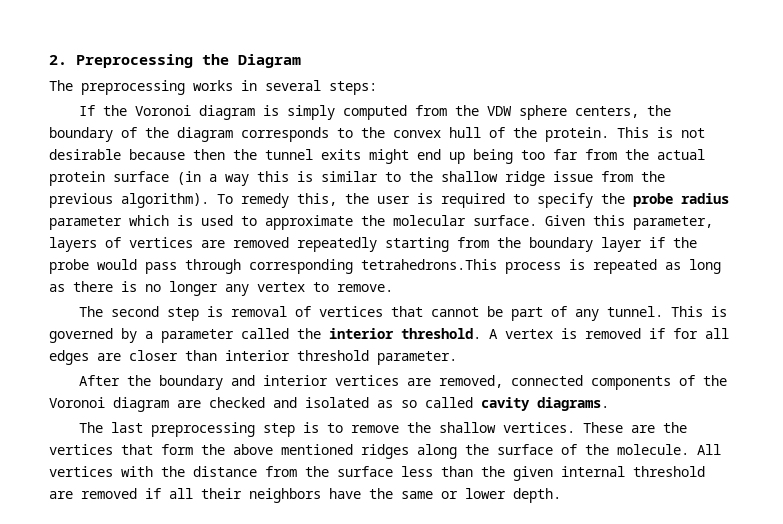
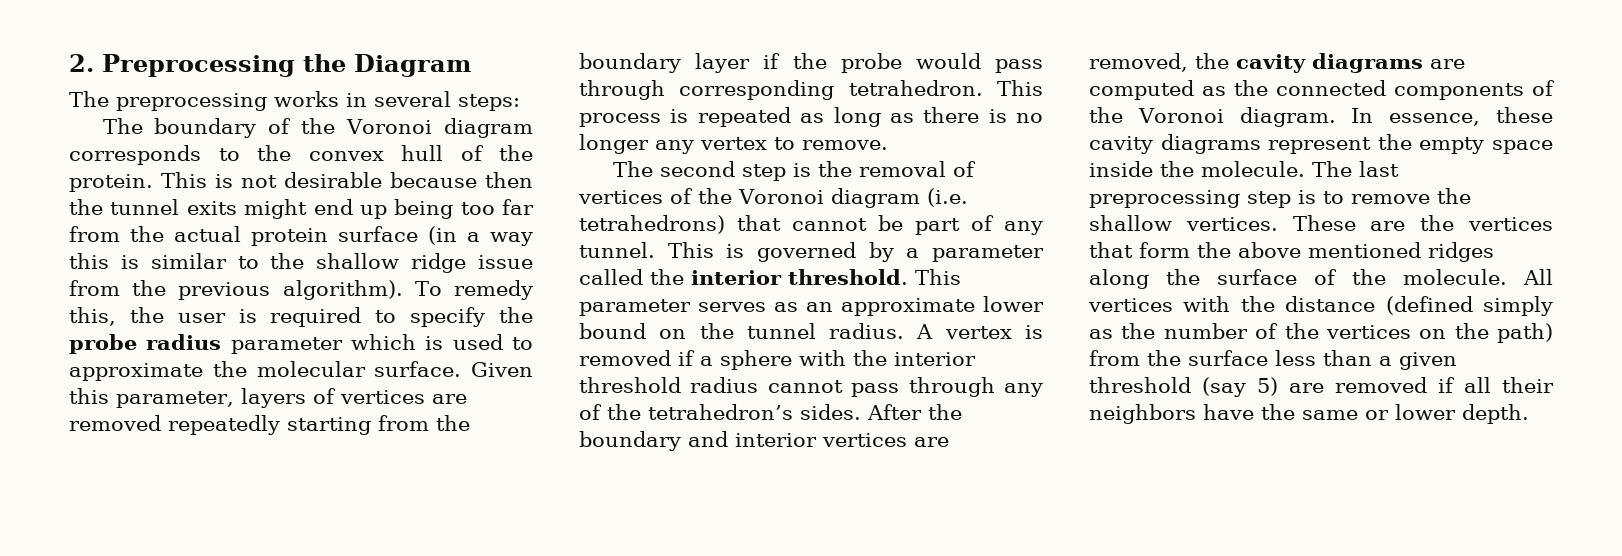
- If the Voronoi diagram is simply computed from the VDW sphere centers, the boundary of the diagram corresponds to the convex hull of the protein.
+ The boundary of the Voronoi diagram corresponds to the convex hull of the protein.
- Given this parameter, layers of vertices are removed repeatedly starting from the boundary layer if the probe would pass through corresponding tetrahedrons.This process is repeated as long as there is no longer any vertex to remove.
+ Given this parameter, layers of vertices are removed repeatedly starting from the boundary layer if the probe would pass through corresponding tetrahedron. This process is repeated as long as there is no longer any vertex to remove.
- The second step is removal of vertices that cannot be part of any tunnel.
+ The second step is the removal of vertices of the Voronoi diagram (i.e. tetrahedrons) that cannot be part of any tunnel.
+ This parameter serves as an approximate lower bound on the tunnel radius.
- A vertex is removed if for all edges are closer than interior threshold parameter.
- After the boundary and interior vertices are removed, connected components of the Voronoi diagram are checked and isolated as so called cavity diagrams.
- The last preprocessing step is to remove the shallow vertices.
+ A vertex is removed if a sphere with the interior threshold radius cannot pass through any of the tetrahedron’s sides. After the boundary and interior vertices are removed, the cavity diagrams are computed as the connected components of the Voronoi diagram. In essence, these cavity diagrams represent the empty space inside the molecule. The last preprocessing step is to remove the shallow vertices.
- All vertices with the distance from the surface less than the given internal threshold are removed if all their neighbors have the same or lower depth.
+ All vertices with the distance (defined simply as the number of the vertices on the path) from the surface less than a given threshold (say 5) are removed if all their neighbors have the same or lower depth.

